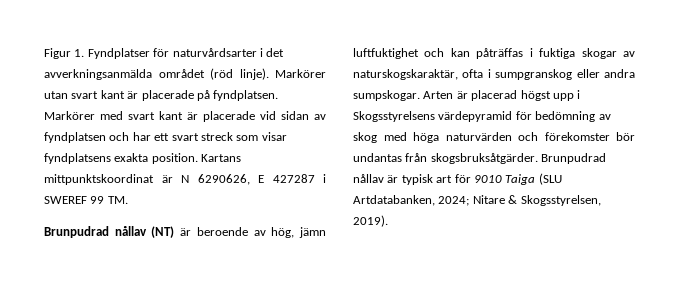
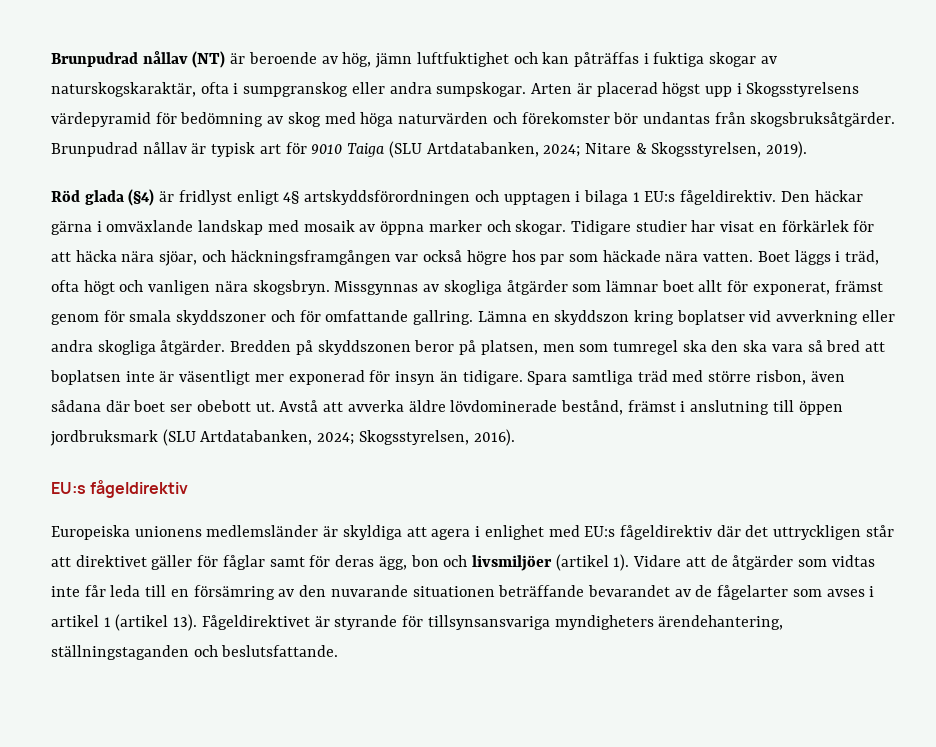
- Figur 1. Fyndplatser för naturvårdsarter i det avverkningsanmälda området (röd linje). Markörer utan svart kant är placerade på fyndplatsen. Markörer med svart kant är placerade vid sidan av fyndplatsen och har ett svart streck som visar fyndplatsens exakta position. Kartans mittpunktskoordinat är N 6290626, E 427287 i SWEREF 99 TM.
+ Röd glada (§4) är fridlyst enligt 4§ artskyddsförordningen och upptagen i bilaga 1 EU:s fågeldirektiv. Den häckar gärna i omväxlande landskap med mosaik av öppna marker och skogar. Tidigare studier har visat en förkärlek för att häcka nära sjöar, och häckningsframgången var också högre hos par som häckade nära vatten. Boet läggs i träd, ofta högt och vanligen nära skogsbryn. Missgynnas av skogliga åtgärder som lämnar boet allt för exponerat, främst genom för smala skyddszoner och för omfattande gallring. Lämna en skyddszon kring boplatser vid avverkning eller andra skogliga åtgärder. Bredden på skyddszonen beror på platsen, men som tumregel ska den ska vara så bred att boplatsen inte är väsentligt mer exponerad för insyn än tidigare. Spara samtliga träd med större risbon, även sådana där boet ser obebott ut. Avstå att avverka äldre lövdominerade bestånd, främst i anslutning till öppen jordbruksmark (SLU Artdatabanken, 2024; Skogsstyrelsen, 2016).
+ EU:s fågeldirektiv
+ Europeiska unionens medlemsländer är skyldiga att agera i enlighet med EU:s fågeldirektiv där det uttryckligen står att direktivet gäller för fåglar samt för deras ägg, bon och livsmiljöer (artikel 1). Vidare att de åtgärder som vidtas inte får leda till en försämring av den nuvarande situationen beträffande bevarandet av de fågelarter som avses i artikel 1 (artikel 13). Fågeldirektivet är styrande för tillsynsansvariga myndigheters ärendehantering, ställningstaganden och beslutsfattande.

